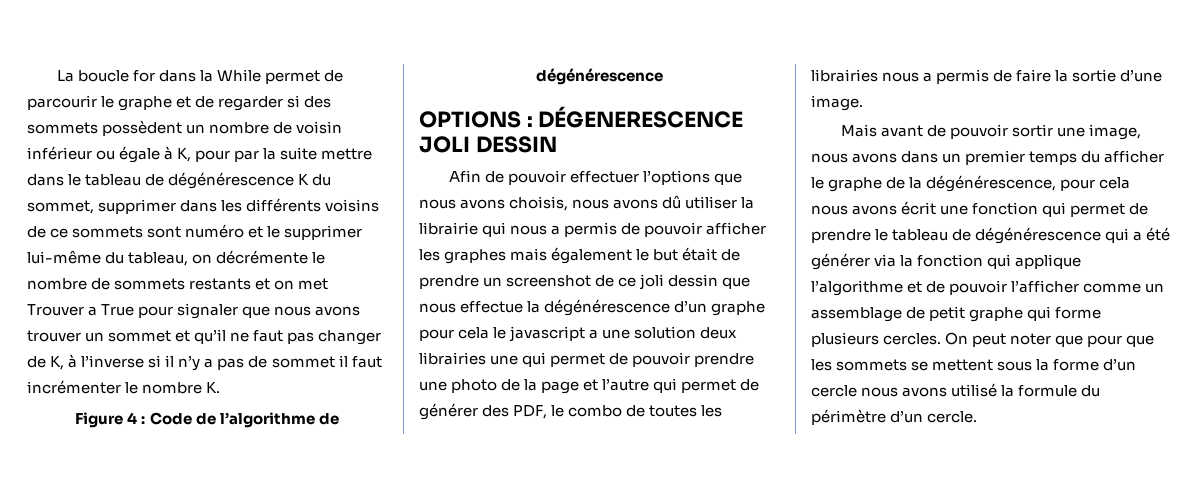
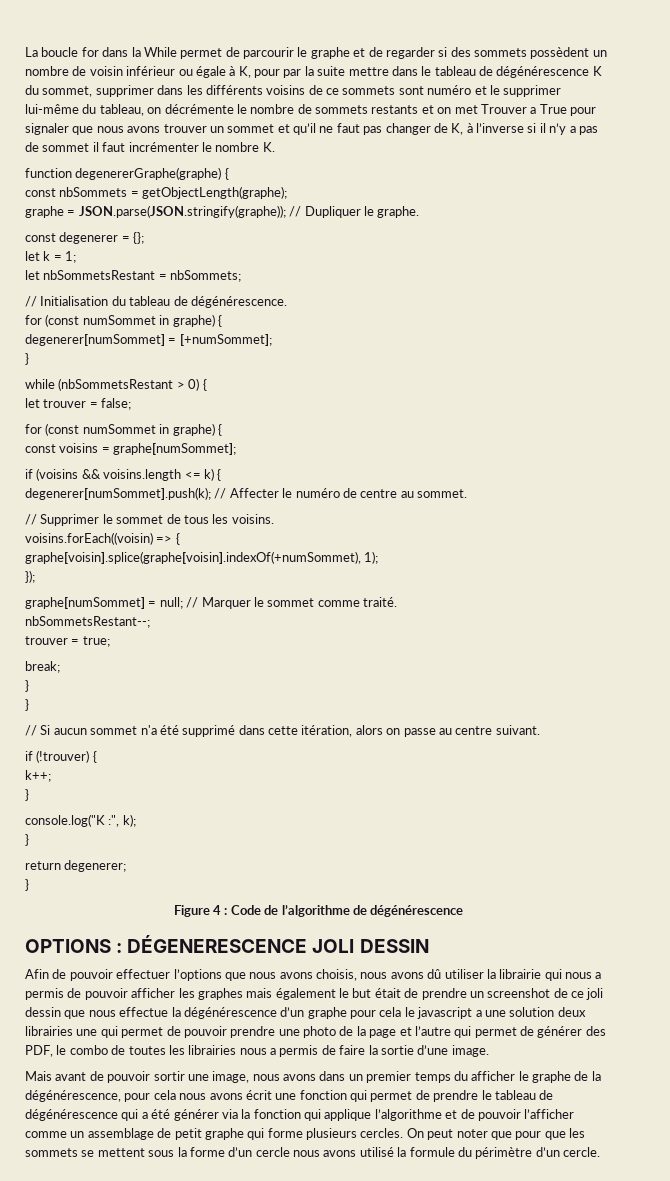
+ function degenererGraphe(graphe) {
+ const nbSommets = getObjectLength(graphe);
+ graphe = JSON.parse(JSON.stringify(graphe)); // Dupliquer le graphe.
+ const degenerer = {};
+ let k = 1;
+ let nbSommetsRestant = nbSommets;
+ // Initialisation du tableau de dégénérescence.
+ for (const numSommet in graphe) {
+ degenerer[numSommet] = [+numSommet];
+ }
+ while (nbSommetsRestant > 0) {
+ let trouver = false;
+ for (const numSommet in graphe) {
+ const voisins = graphe[numSommet];
+ if (voisins && voisins.length <= k) {
+ degenerer[numSommet].push(k); // Affecter le numéro de centre au sommet.
+ // Supprimer le sommet de tous les voisins.
+ voisins.forEach((voisin) => {
+ graphe[voisin].splice(graphe[voisin].indexOf(+numSommet), 1);
+ });
+ graphe[numSommet] = null; // Marquer le sommet comme traité.
+ nbSommetsRestant--;
+ trouver = true;
+ break;
+ }
+ }
+ // Si aucun sommet n'a été supprimé dans cette itération, alors on passe au centre suivant.
+ if (!trouver) {
+ k++;
+ }
+ console.log("K :", k);
+ }
+ return degenerer;
+ }

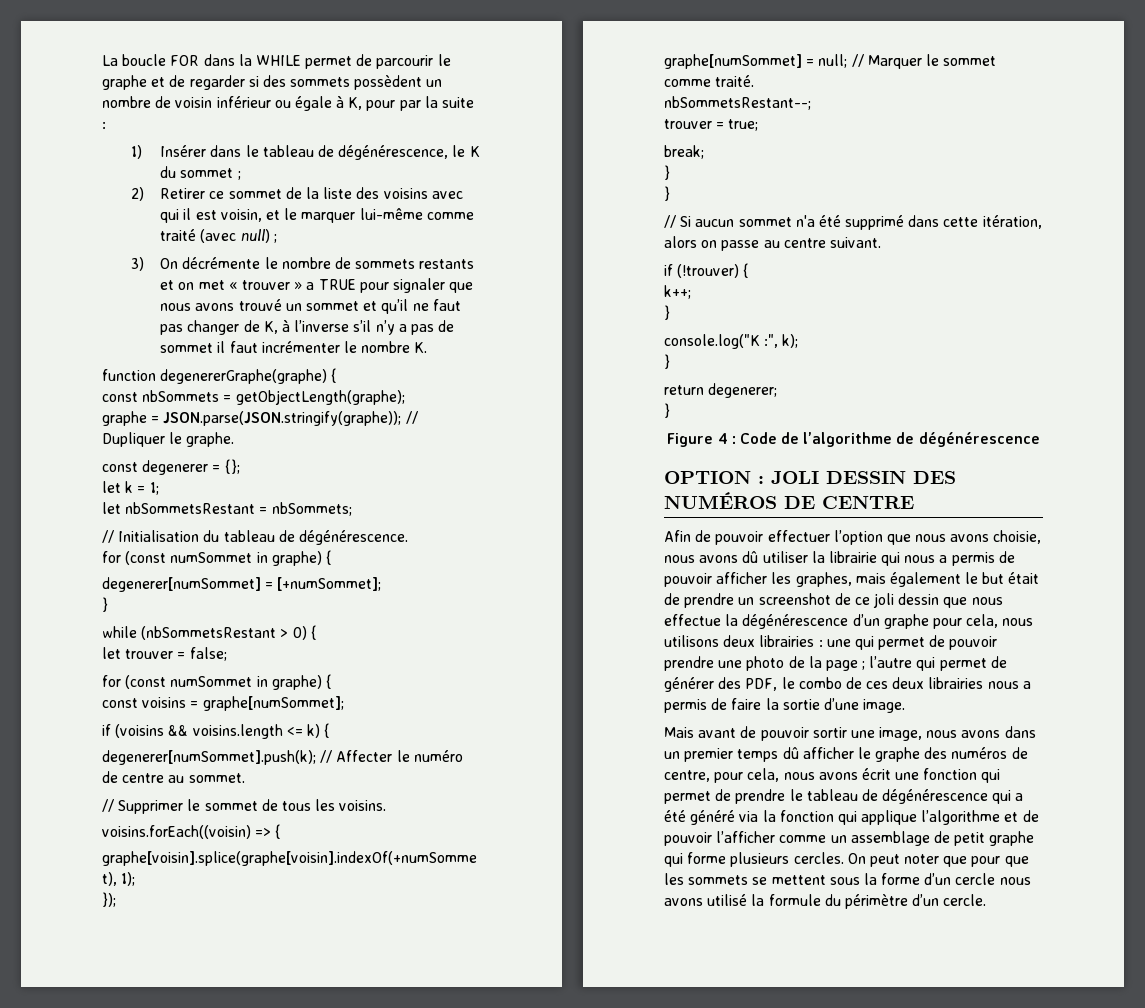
- La boucle for dans la While permet de parcourir le graphe et de regarder si des sommets possèdent un nombre de voisin inférieur ou égale à K, pour par la suite mettre dans le tableau de dégénérescence K du sommet, supprimer dans les différents voisins de ce sommets sont numéro et le supprimer lui-même du tableau, on décrémente le nombre de sommets restants et on met Trouver a True pour signaler que nous avons trouver un sommet et qu’il ne faut pas changer de K, à l’inverse si il n’y a pas de sommet il faut incrémenter le nombre K.
+ La boucle FOR dans la WHILE permet de parcourir le graphe et de regarder si des sommets possèdent un nombre de voisin inférieur ou égale à K, pour par la suite :
+ 1) Insérer dans le tableau de dégénérescence, le K du sommet ;
+ 2) Retirer ce sommet de la liste des voisins avec qui il est voisin, et le marquer lui-même comme traité (avec null) ;
+ 3) On décrémente le nombre de sommets restants et on met « trouver » a TRUE pour signaler que nous avons trouvé un sommet et qu’il ne faut pas changer de K, à l’inverse s’il n’y a pas de sommet il faut incrémenter le nombre K.
- OPTIONS : DÉGENERESCENCE JOLI DESSIN
+ OPTION : JOLI DESSIN DES NUMÉROS DE CENTRE
- Afin de pouvoir effectuer l’options que nous avons choisis, nous avons dû utiliser la librairie qui nous a permis de pouvoir afficher les graphes mais également le but était de prendre un screenshot de ce joli dessin que nous effectue la dégénérescence d’un graphe pour cela le javascript a une solution deux librairies une qui permet de pouvoir prendre une photo de la page et l’autre qui permet de générer des PDF, le combo de toutes les librairies nous a permis de faire la sortie d’une image.
+ Afin de pouvoir effectuer l’option que nous avons choisie, nous avons dû utiliser la librairie qui nous a permis de pouvoir afficher les graphes, mais également le but était de prendre un screenshot de ce joli dessin que nous effectue la dégénérescence d’un graphe pour cela, nous utilisons deux librairies : une qui permet de pouvoir prendre une photo de la page ; l’autre qui permet de générer des PDF, le combo de ces deux librairies nous a permis de faire la sortie d’une image.
- Mais avant de pouvoir sortir une image, nous avons dans un premier temps du afficher le graphe de la dégénérescence, pour cela nous avons écrit une fonction qui permet de prendre le tableau de dégénérescence qui a été générer via la fonction qui applique l’algorithme et de pouvoir l’afficher comme un assemblage de petit graphe qui forme plusieurs cercles.
+ Mais avant de pouvoir sortir une image, nous avons dans un premier temps dû afficher le graphe des numéros de centre, pour cela, nous avons écrit une fonction qui permet de prendre le tableau de dégénérescence qui a été généré via la fonction qui applique l’algorithme et de pouvoir l’afficher comme un assemblage de petit graphe qui forme plusieurs cercles.

